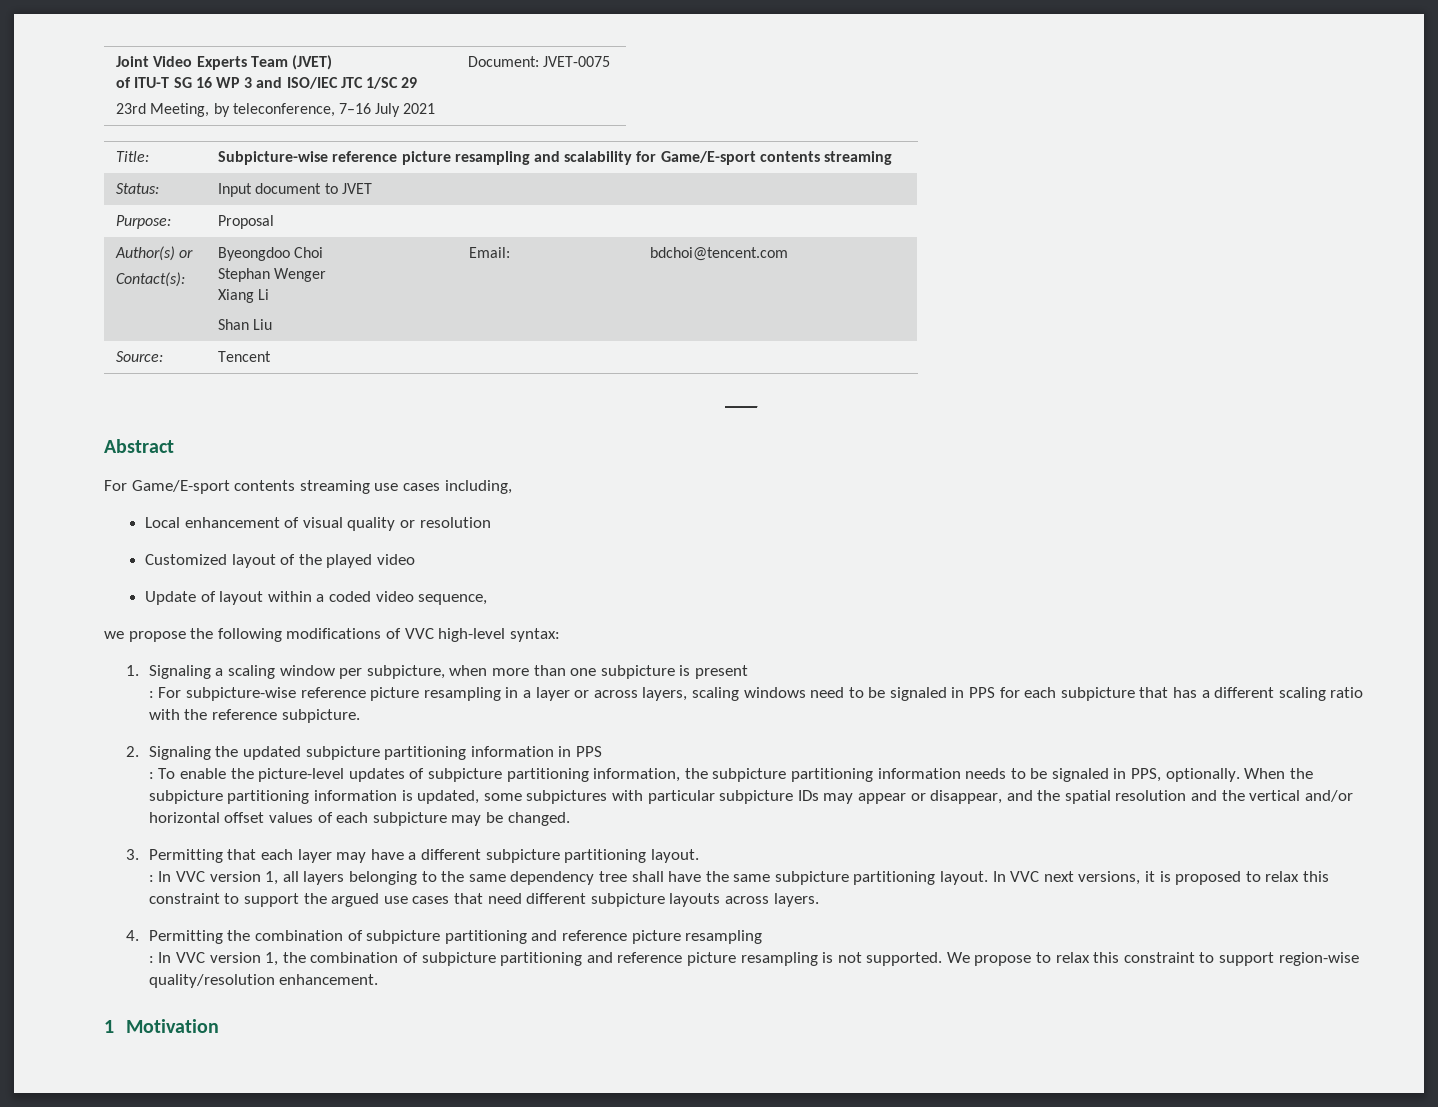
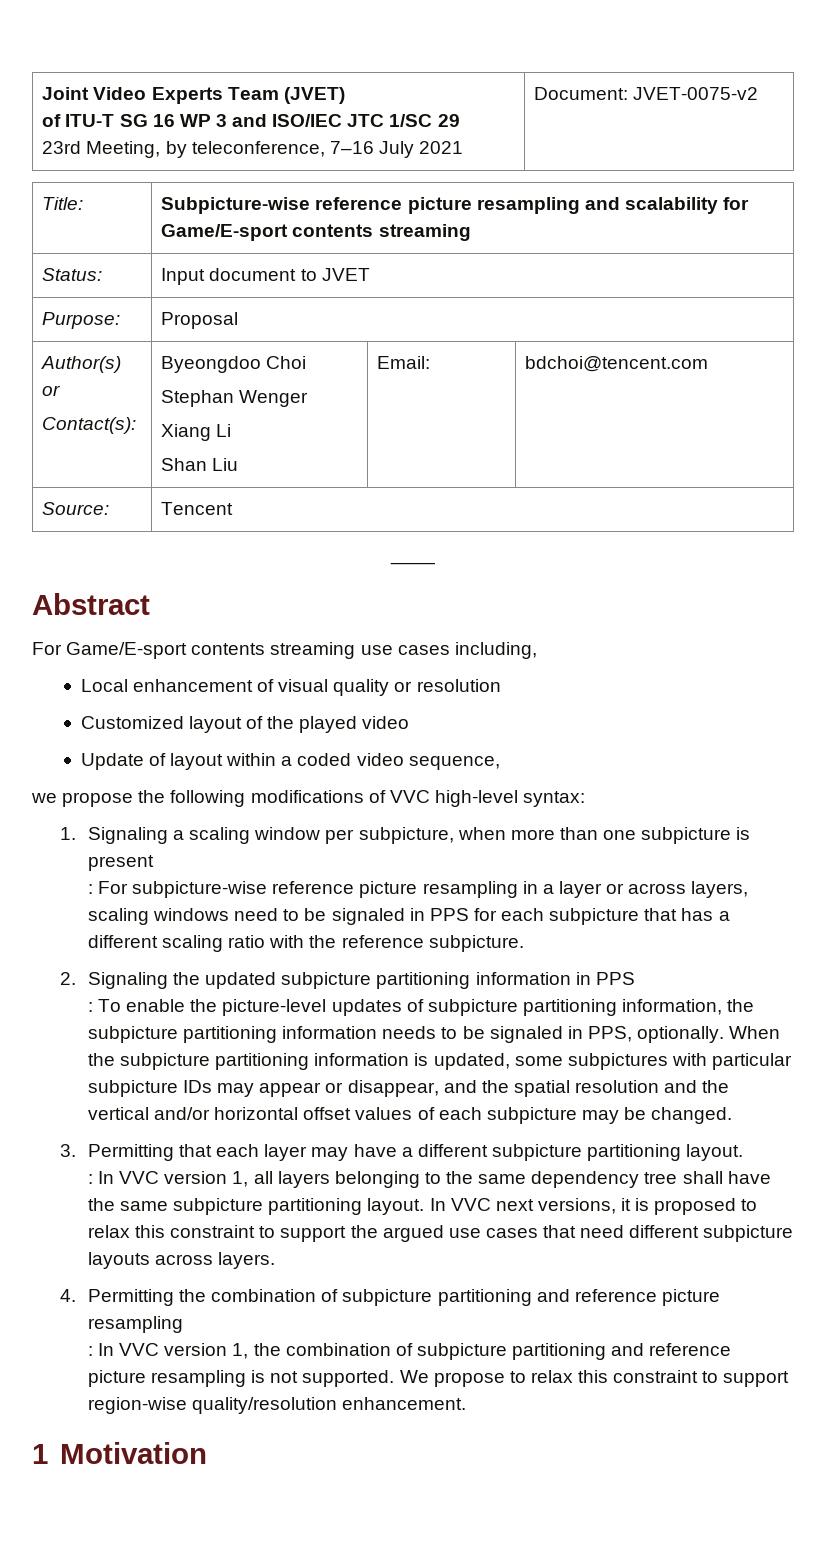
  Joint Video Experts Team (JVET)
  of ITU-T SG 16 WP 3 and ISO/IEC JTC 1/SC 29
- 23rd Meeting, by teleconference, 7–16 July 2021 | Document: JVET-0075
+ 23rd Meeting, by teleconference, 7–16 July 2021 | Document: JVET-0075-v2

